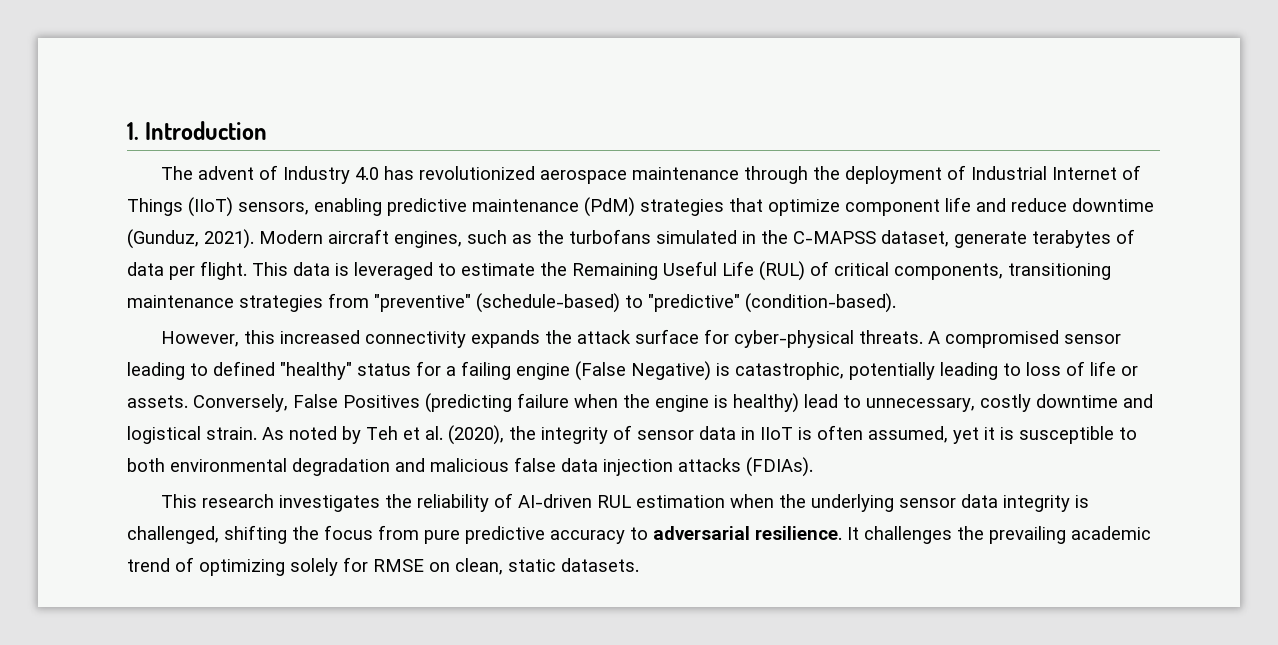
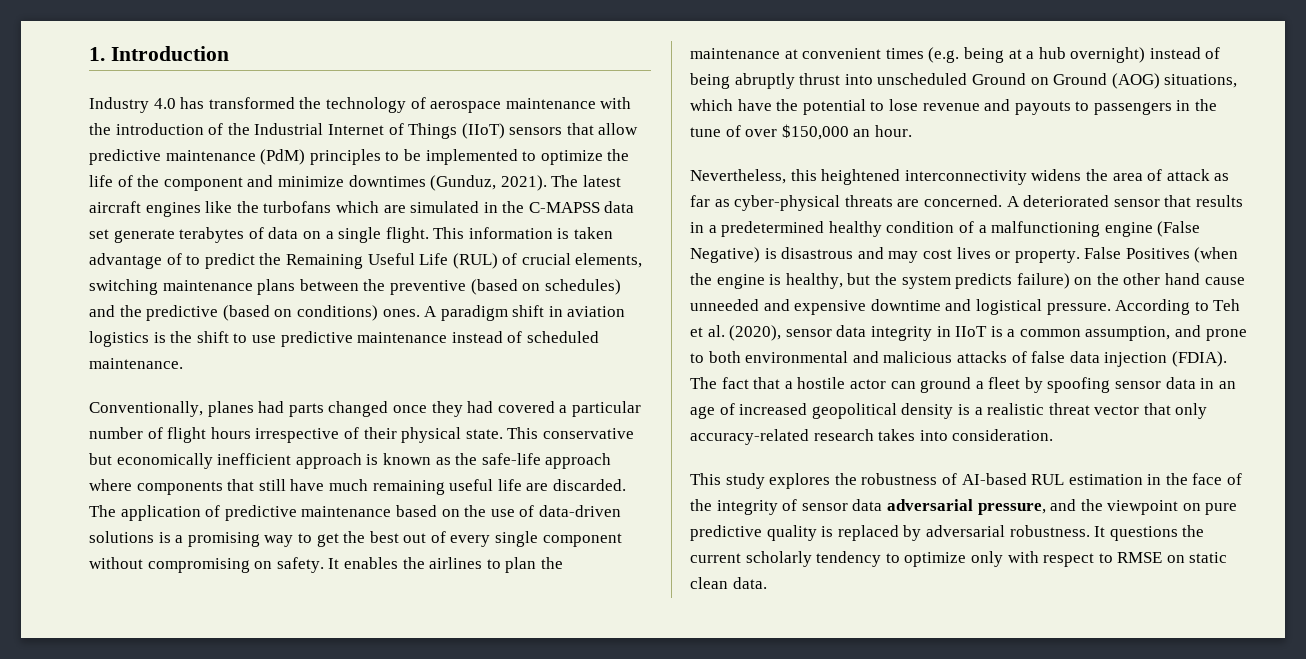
- The advent of Industry 4.0 has revolutionized aerospace maintenance through the deployment of Industrial Internet of Things (IIoT) sensors, enabling predictive maintenance (PdM) strategies that optimize component life and reduce downtime (Gunduz, 2021). Modern aircraft engines, such as the turbofans simulated in the C-MAPSS dataset, generate terabytes of data per flight. This data is leveraged to estimate the Remaining Useful Life (RUL) of critical components, transitioning maintenance strategies from "preventive" (schedule-based) to "predictive" (condition-based).
- However, this increased connectivity expands the attack surface for cyber-physical threats. A compromised sensor leading to defined "healthy" status for a failing engine (False Negative) is catastrophic, potentially leading to loss of life or assets. Conversely, False Positives (predicting failure when the engine is healthy) lead to unnecessary, costly downtime and logistical strain. As noted by Teh et al. (2020), the integrity of sensor data in IIoT is often assumed, yet it is susceptible to both environmental degradation and malicious false data injection attacks (FDIAs).
- This research investigates the reliability of AI-driven RUL estimation when the underlying sensor data integrity is challenged, shifting the focus from pure predictive accuracy to adversarial resilience. It challenges the prevailing academic trend of optimizing solely for RMSE on clean, static datasets.
+ Industry 4.0 has transformed the technology of aerospace maintenance with the introduction of the Industrial Internet of Things (IIoT) sensors that allow predictive maintenance (PdM) principles to be implemented to optimize the life of the component and minimize downtimes (Gunduz, 2021). The latest aircraft engines like the turbofans which are simulated in the C-MAPSS data set generate terabytes of data on a single flight. This information is taken advantage of to predict the Remaining Useful Life (RUL) of crucial elements, switching maintenance plans between the preventive (based on schedules) and the predictive (based on conditions) ones. A paradigm shift in aviation logistics is the shift to use predictive maintenance instead of scheduled maintenance.
+ Conventionally, planes had parts changed once they had covered a particular number of flight hours irrespective of their physical state. This conservative but economically inefficient approach is known as the safe-life approach where components that still have much remaining useful life are discarded. The application of predictive maintenance based on the use of data-driven solutions is a promising way to get the best out of every single component without compromising on safety. It enables the airlines to plan the maintenance at convenient times (e.g. being at a hub overnight) instead of being abruptly thrust into unscheduled Ground on Ground (AOG) situations, which have the potential to lose revenue and payouts to passengers in the tune of over $150,000 an hour.
+ Nevertheless, this heightened interconnectivity widens the area of attack as far as cyber-physical threats are concerned. A deteriorated sensor that results in a predetermined healthy condition of a malfunctioning engine (False Negative) is disastrous and may cost lives or property. False Positives (when the engine is healthy, but the system predicts failure) on the other hand cause unneeded and expensive downtime and logistical pressure. According to Teh et al. (2020), sensor data integrity in IIoT is a common assumption, and prone to both environmental and malicious attacks of false data injection (FDIA). The fact that a hostile actor can ground a fleet by spoofing sensor data in an age of increased geopolitical density is a realistic threat vector that only accuracy-related research takes into consideration.
+ This study explores the robustness of AI-based RUL estimation in the face of the integrity of sensor data adversarial pressure, and the viewpoint on pure predictive quality is replaced by adversarial robustness. It questions the current scholarly tendency to optimize only with respect to RMSE on static clean data.

